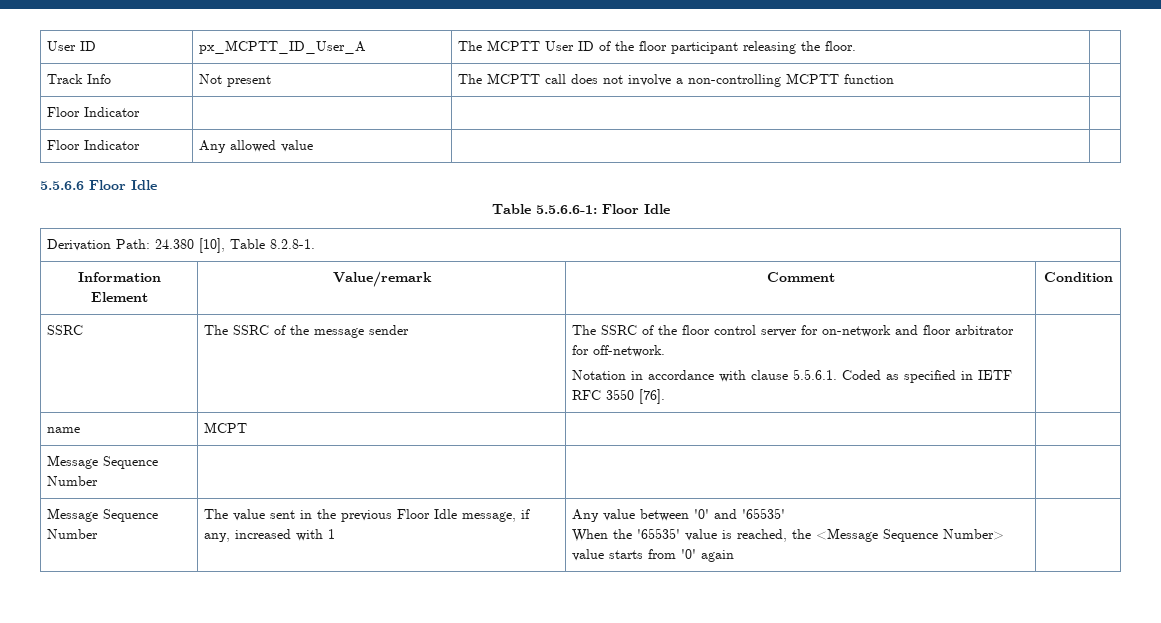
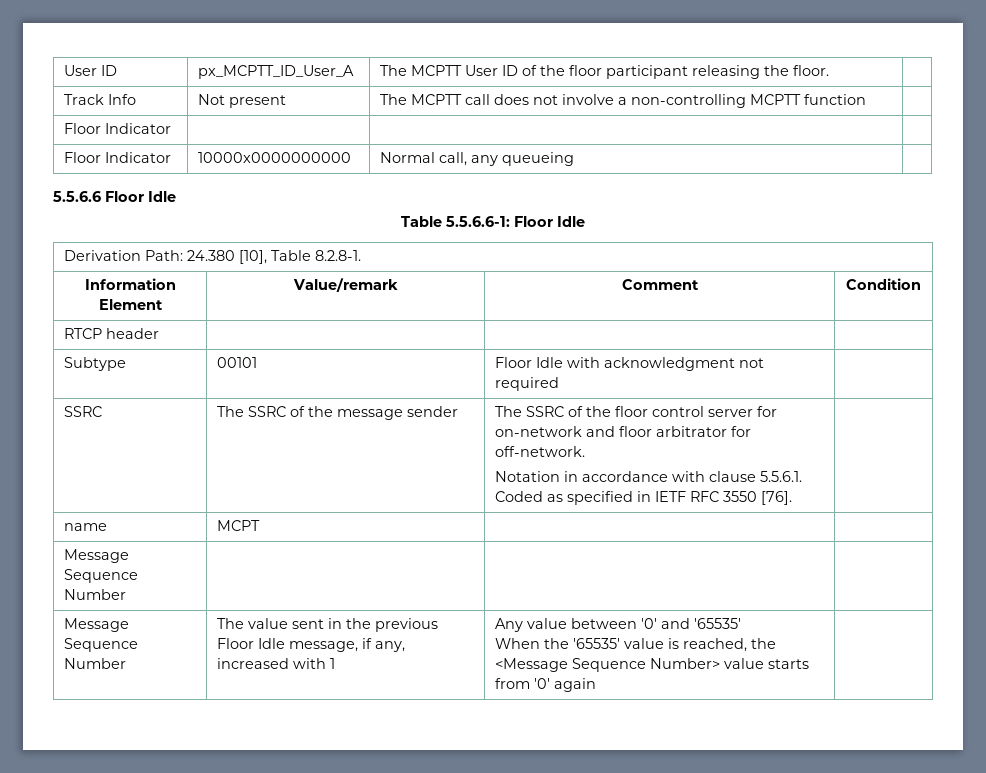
- Floor Indicator | Any allowed value | |
+ Floor Indicator | 10000x0000000000 | Normal call, any queueing |
+ RTCP header | | |
+ Subtype | 00101 | Floor Idle with acknowledgment not required |

